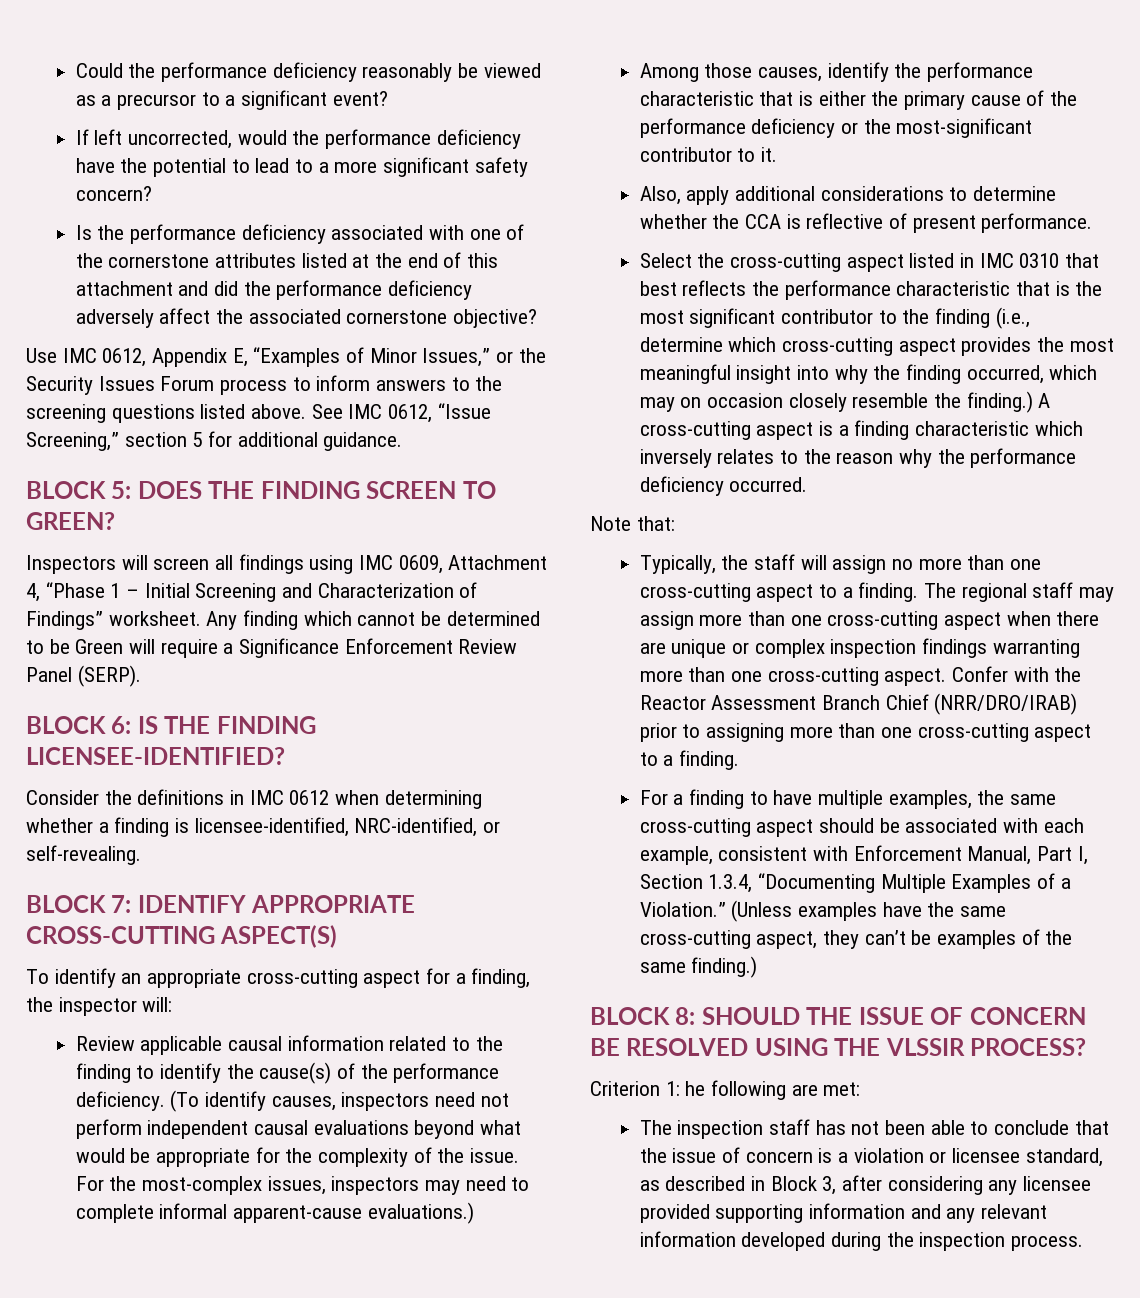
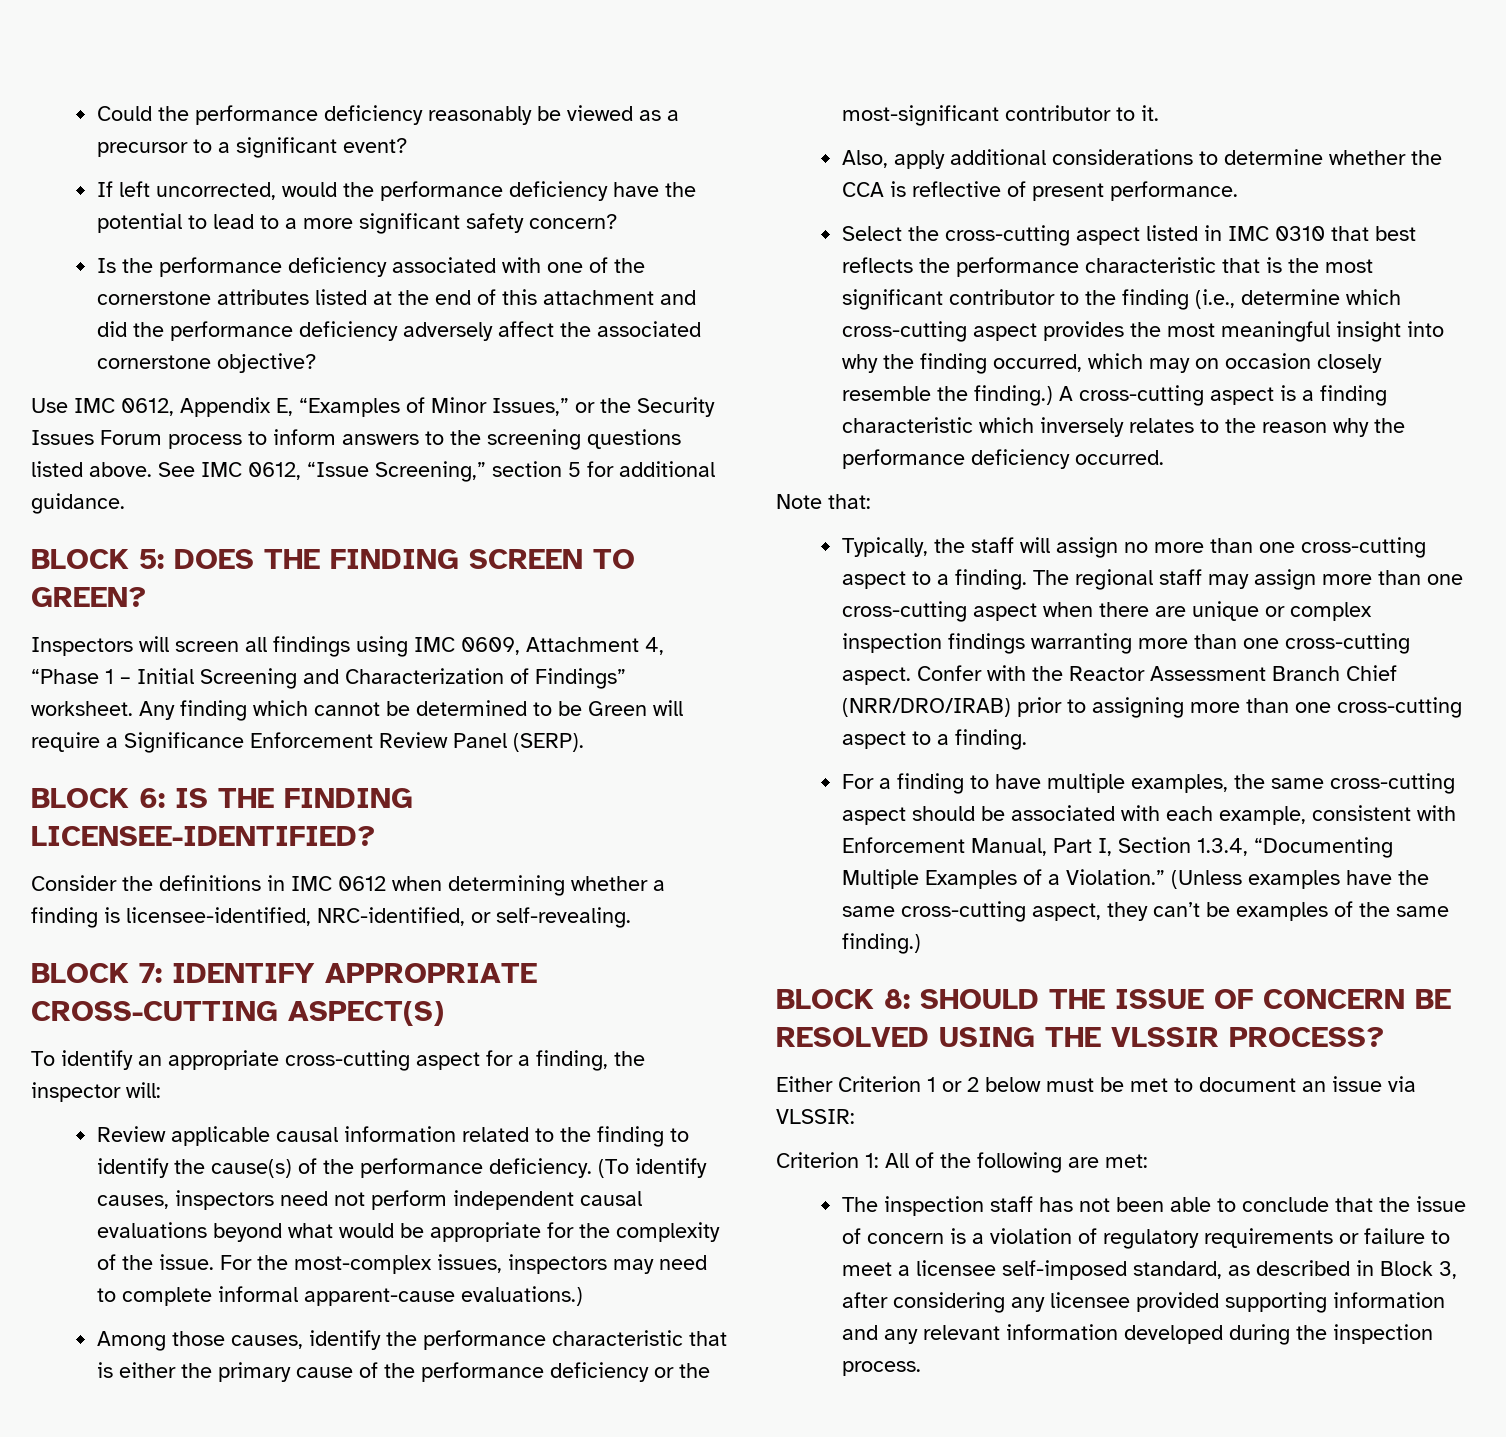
+ Either Criterion 1 or 2 below must be met to document an issue via VLSSIR:
- Criterion 1: he following are met:
+ Criterion 1: All of the following are met:
- The inspection staff has not been able to conclude that the issue of concern is a violation or licensee standard, as described in Block 3, after considering any licensee provided supporting information and any relevant information developed during the inspection process.
+ The inspection staff has not been able to conclude that the issue of concern is a violation of regulatory requirements or failure to meet a licensee self-imposed standard, as described in Block 3, after considering any licensee provided supporting information and any relevant information developed during the inspection process.

